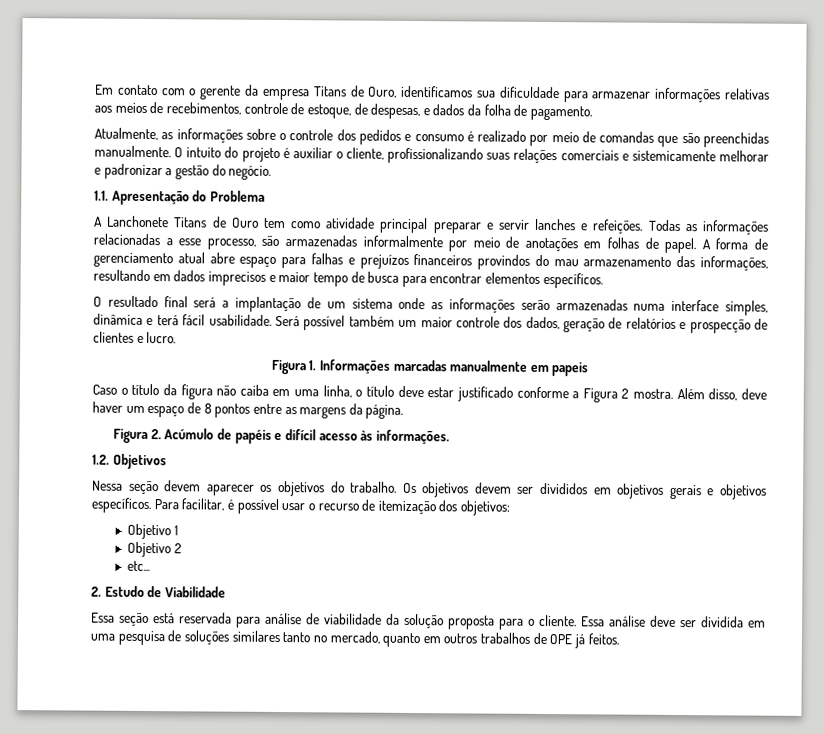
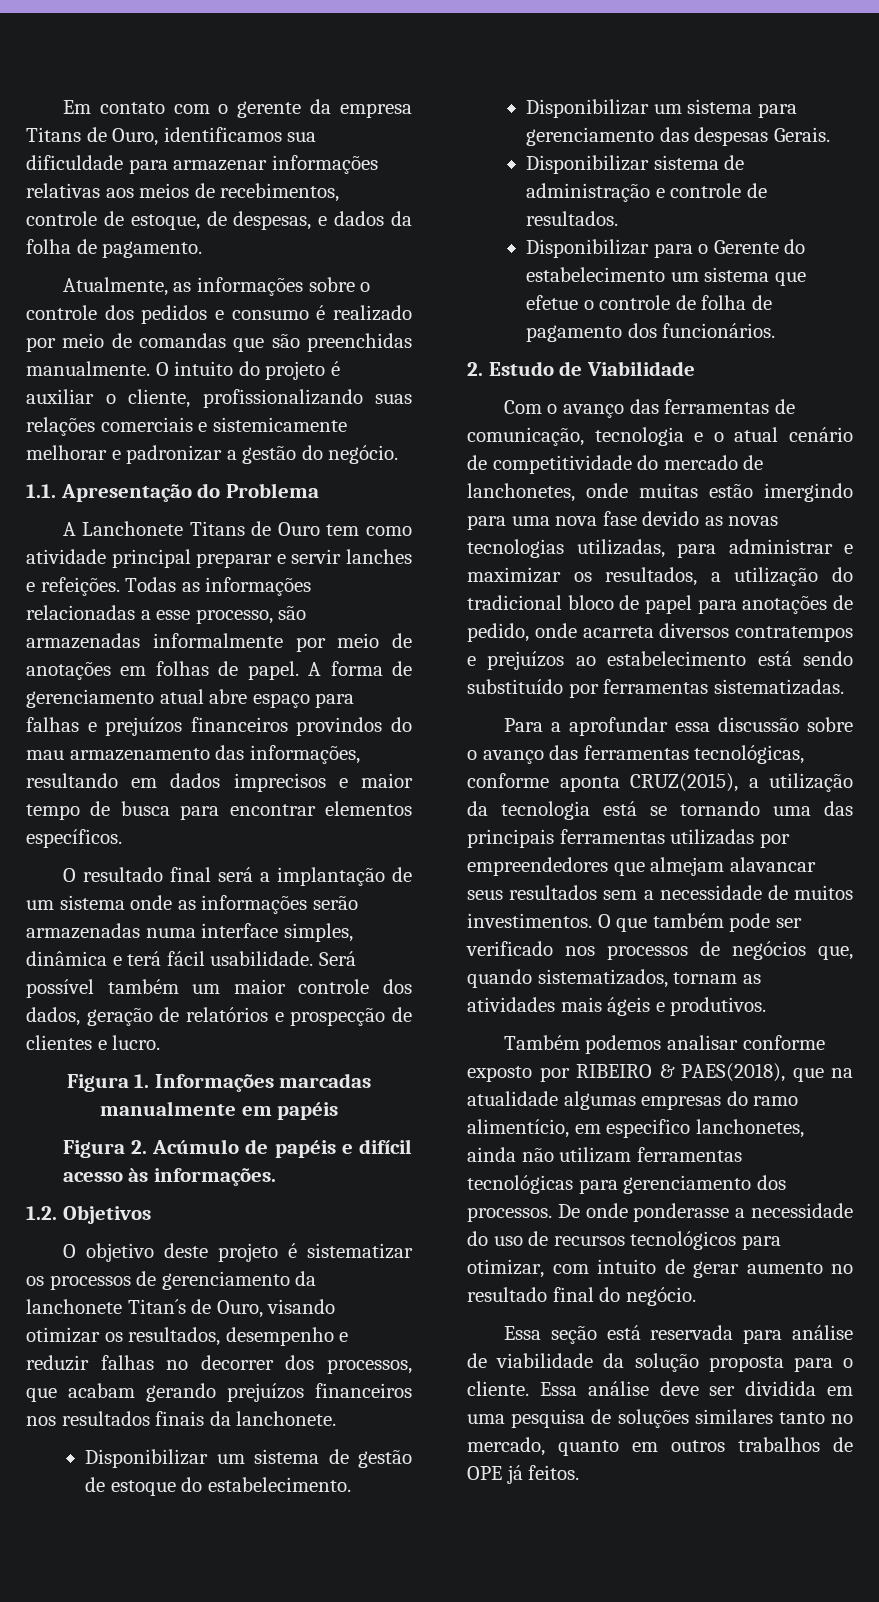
- Figura 1. Informações marcadas manualmente em papeis
- Caso o título da figura não caiba em uma linha, o título deve estar justificado conforme a Figura 2 mostra. Além disso, deve haver um espaço de 8 pontos entre as margens da página.
+ Figura 1. Informações marcadas manualmente em papéis
- Nessa seção devem aparecer os objetivos do trabalho. Os objetivos devem ser divididos em objetivos gerais e objetivos específicos. Para facilitar, é possível usar o recurso de itemização dos objetivos:
- Objetivo 1
- Objetivo 2
- etc...
+ O objetivo deste projeto é sistematizar os processos de gerenciamento da lanchonete Titan´s de Ouro, visando otimizar os resultados, desempenho e reduzir falhas no decorrer dos processos, que acabam gerando prejuízos financeiros nos resultados finais da lanchonete.
+ Disponibilizar um sistema de gestão de estoque do estabelecimento.
+ Disponibilizar um sistema para gerenciamento das despesas Gerais.
+ Disponibilizar sistema de administração e controle de resultados.
+ Disponibilizar para o Gerente do estabelecimento um sistema que efetue o controle de folha de pagamento dos funcionários.
  2. Estudo de Viabilidade
+ Com o avanço das ferramentas de comunicação, tecnologia e o atual cenário de competitividade do mercado de lanchonetes, onde muitas estão imergindo para uma nova fase devido as novas tecnologias utilizadas, para administrar e maximizar os resultados, a utilização do tradicional bloco de papel para anotações de pedido, onde acarreta diversos contratempos e prejuízos ao estabelecimento está sendo substituído por ferramentas sistematizadas.
+ Para a aprofundar essa discussão sobre o avanço das ferramentas tecnológicas, conforme aponta CRUZ(2015), a utilização da tecnologia está se tornando uma das principais ferramentas utilizadas por empreendedores que almejam alavancar seus resultados sem a necessidade de muitos investimentos. O que também pode ser verificado nos processos de negócios que, quando sistematizados, tornam as atividades mais ágeis e produtivos.
+ Também podemos analisar conforme exposto por RIBEIRO & PAES(2018), que na atualidade algumas empresas do ramo alimentício, em especifico lanchonetes, ainda não utilizam ferramentas tecnológicas para gerenciamento dos processos. De onde ponderasse a necessidade do uso de recursos tecnológicos para otimizar, com intuito de gerar aumento no resultado final do negócio.

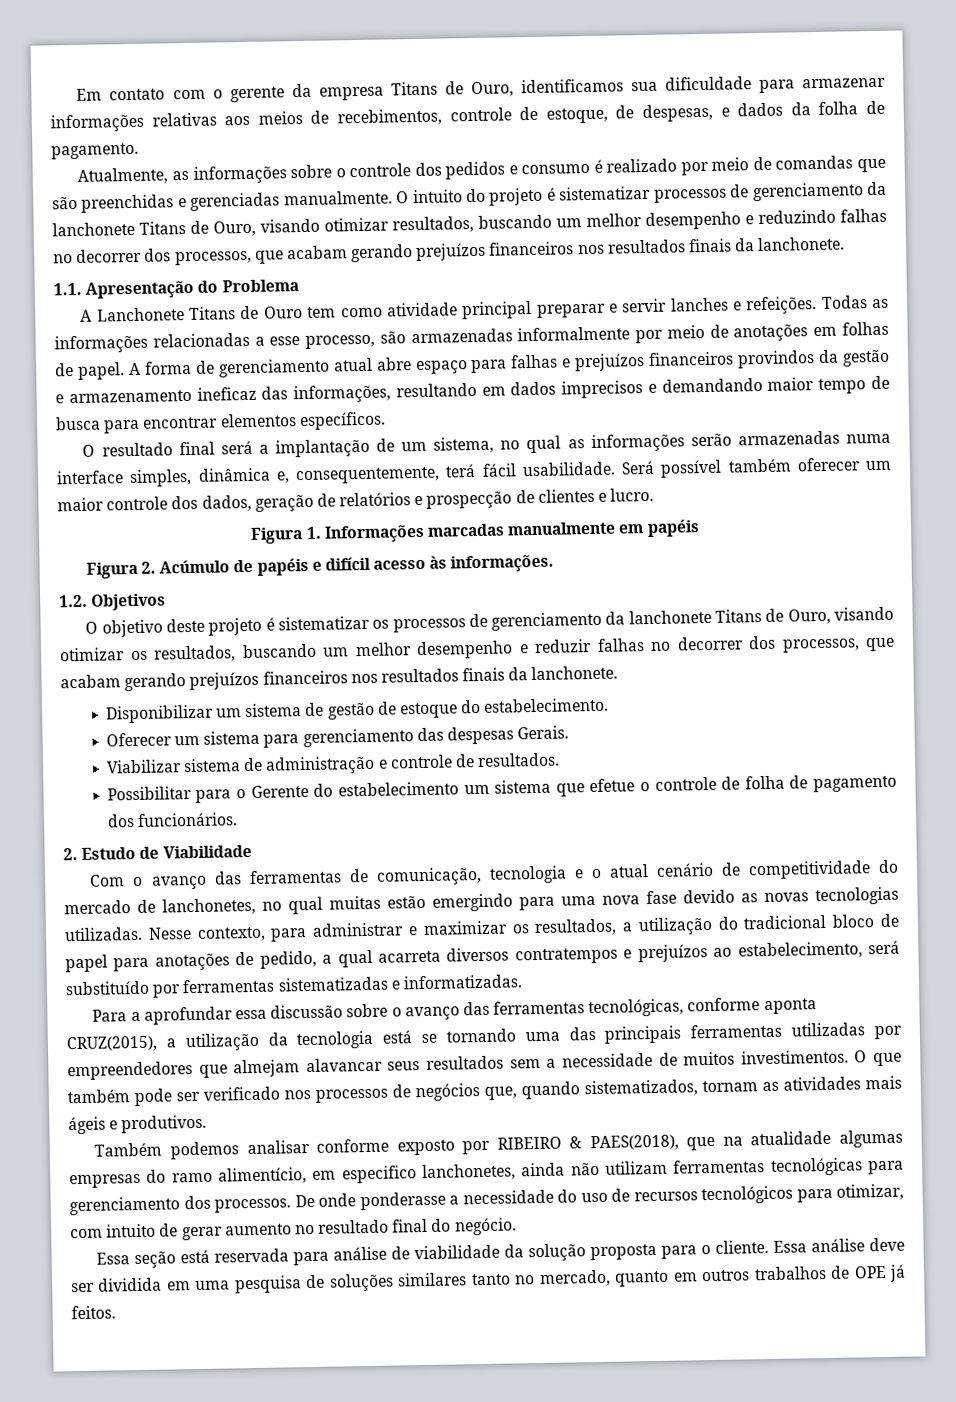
- Atualmente, as informações sobre o controle dos pedidos e consumo é realizado por meio de comandas que são preenchidas manualmente.
+ Atualmente, as informações sobre o controle dos pedidos e consumo é realizado por meio de comandas que são preenchidas e gerenciadas manualmente.
- O intuito do projeto é auxiliar o cliente, profissionalizando suas relações comerciais e sistemicamente melhorar e padronizar a gestão do negócio.
+ O intuito do projeto é sistematizar processos de gerenciamento da lanchonete Titans de Ouro, visando otimizar resultados, buscando um melhor desempenho e reduzindo falhas no decorrer dos processos, que acabam gerando prejuízos financeiros nos resultados finais da lanchonete.
- A forma de gerenciamento atual abre espaço para falhas e prejuízos financeiros provindos do mau armazenamento das informações, resultando em dados imprecisos e maior tempo de busca para encontrar elementos específicos.
+ A forma de gerenciamento atual abre espaço para falhas e prejuízos financeiros provindos da gestão e armazenamento ineficaz das informações, resultando em dados imprecisos e demandando maior tempo de busca para encontrar elementos específicos.
- O resultado final será a implantação de um sistema onde as informações serão armazenadas numa interface simples, dinâmica e terá fácil usabilidade.
+ O resultado final será a implantação de um sistema, no qual as informações serão armazenadas numa interface simples, dinâmica e, consequentemente, terá fácil usabilidade.
- Será possível também um maior controle dos dados, geração de relatórios e prospecção de clientes e lucro.
+ Será possível também oferecer um maior controle dos dados, geração de relatórios e prospecção de clientes e lucro.
- O objetivo deste projeto é sistematizar os processos de gerenciamento da lanchonete Titan´s de Ouro, visando otimizar os resultados, desempenho e reduzir falhas no decorrer dos processos, que acabam gerando prejuízos financeiros nos resultados finais da lanchonete.
+ O objetivo deste projeto é sistematizar os processos de gerenciamento da lanchonete Titans de Ouro, visando otimizar os resultados, buscando um melhor desempenho e reduzir falhas no decorrer dos processos, que acabam gerando prejuízos financeiros nos resultados finais da lanchonete.
- Disponibilizar um sistema para gerenciamento das despesas Gerais.
+ Oferecer um sistema para gerenciamento das despesas Gerais.
- Disponibilizar sistema de administração e controle de resultados.
+ Viabilizar sistema de administração e controle de resultados.
- Disponibilizar para o Gerente do estabelecimento um sistema que efetue o controle de folha de pagamento dos funcionários.
+ Possibilitar para o Gerente do estabelecimento um sistema que efetue o controle de folha de pagamento dos funcionários.
- Com o avanço das ferramentas de comunicação, tecnologia e o atual cenário de competitividade do mercado de lanchonetes, onde muitas estão imergindo para uma nova fase devido as novas tecnologias utilizadas, para administrar e maximizar os resultados, a utilização do tradicional bloco de papel para anotações de pedido, onde acarreta diversos contratempos e prejuízos ao estabelecimento está sendo substituído por ferramentas sistematizadas.
+ Com o avanço das ferramentas de comunicação, tecnologia e o atual cenário de competitividade do mercado de lanchonetes, no qual muitas estão emergindo para uma nova fase devido as novas tecnologias utilizadas. Nesse contexto, para administrar e maximizar os resultados, a utilização do tradicional bloco de papel para anotações de pedido, a qual acarreta diversos contratempos e prejuízos ao estabelecimento, será substituído por ferramentas sistematizadas e informatizadas.

